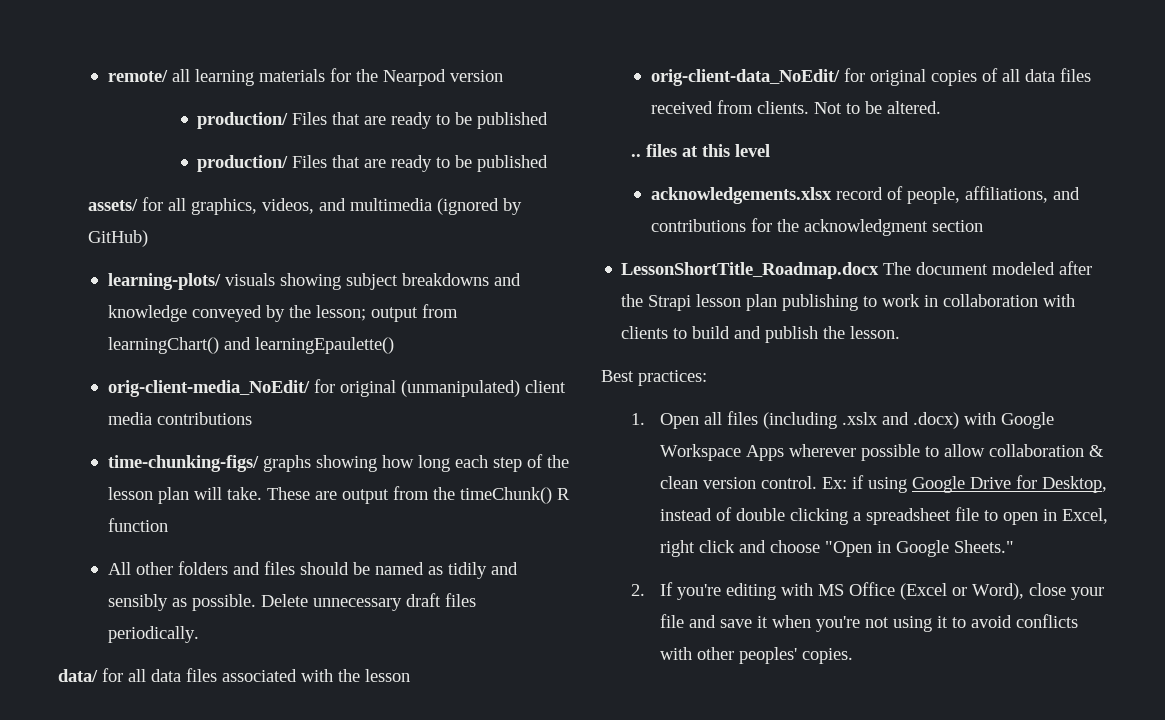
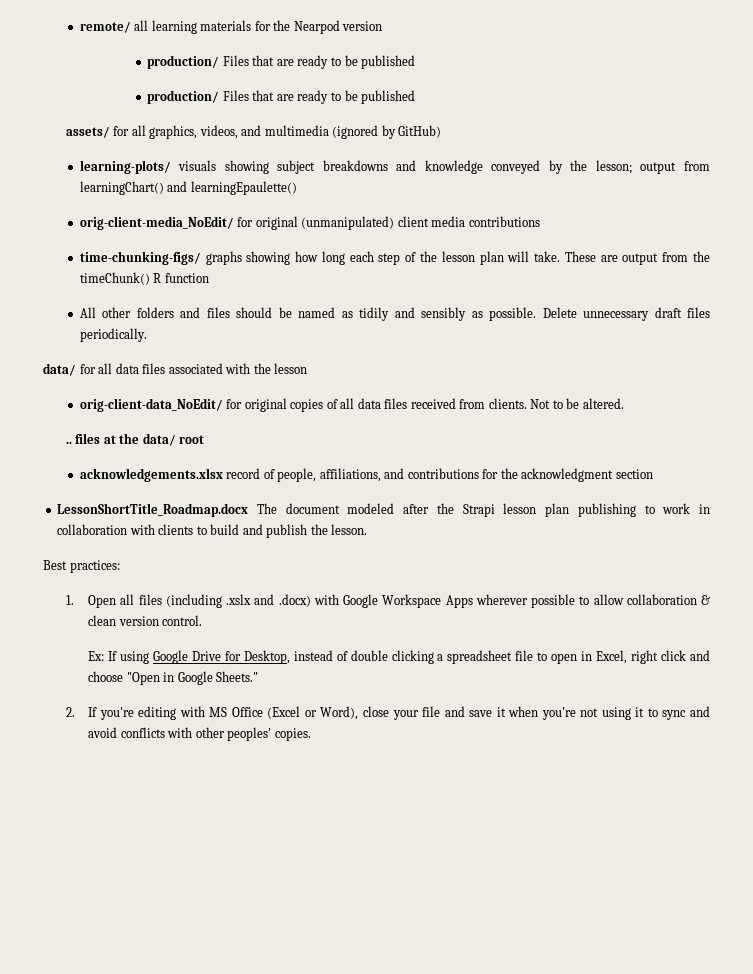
- .. files at this level
+ .. files at the data/ root
- 1. Open all files (including .xslx and .docx) with Google Workspace Apps wherever possible to allow collaboration & clean version control. Ex: if using Google Drive for Desktop, instead of double clicking a spreadsheet file to open in Excel, right click and choose "Open in Google Sheets."
+ 1. Open all files (including .xslx and .docx) with Google Workspace Apps wherever possible to allow collaboration & clean version control.
+ Ex: If using Google Drive for Desktop, instead of double clicking a spreadsheet file to open in Excel, right click and choose "Open in Google Sheets."
- 2. If you're editing with MS Office (Excel or Word), close your file and save it when you're not using it to avoid conflicts with other peoples' copies.
+ 2. If you're editing with MS Office (Excel or Word), close your file and save it when you're not using it to sync and avoid conflicts with other peoples' copies.

